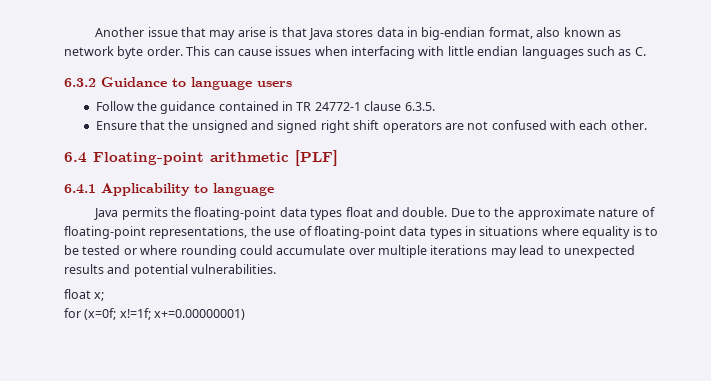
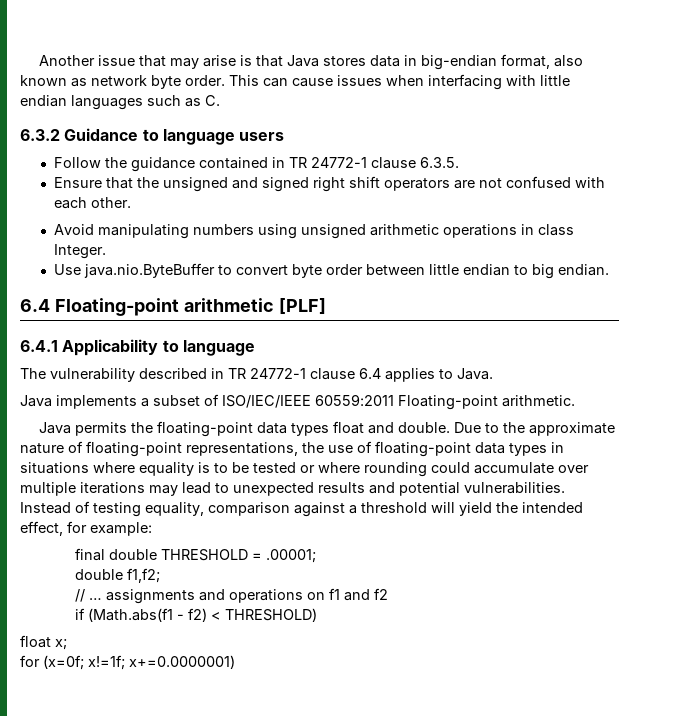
+ Avoid manipulating numbers using unsigned arithmetic operations in class Integer.
+ Use java.nio.ByteBuffer to convert byte order between little endian to big endian.
+ The vulnerability described in TR 24772-1 clause 6.4 applies to Java.
+ Java implements a subset of ISO/IEC/IEEE 60559:2011 Floating-point arithmetic.
+ Instead of testing equality, comparison against a threshold will yield the intended effect, for example:
+ final double THRESHOLD = .00001;
+ double f1,f2;
+ // … assignments and operations on f1 and f2
+ if (Math.abs(f1 - f2) < THRESHOLD)
- for (x=0f; x!=1f; x+=0.00000001)
+ for (x=0f; x!=1f; x+=0.0000001)

